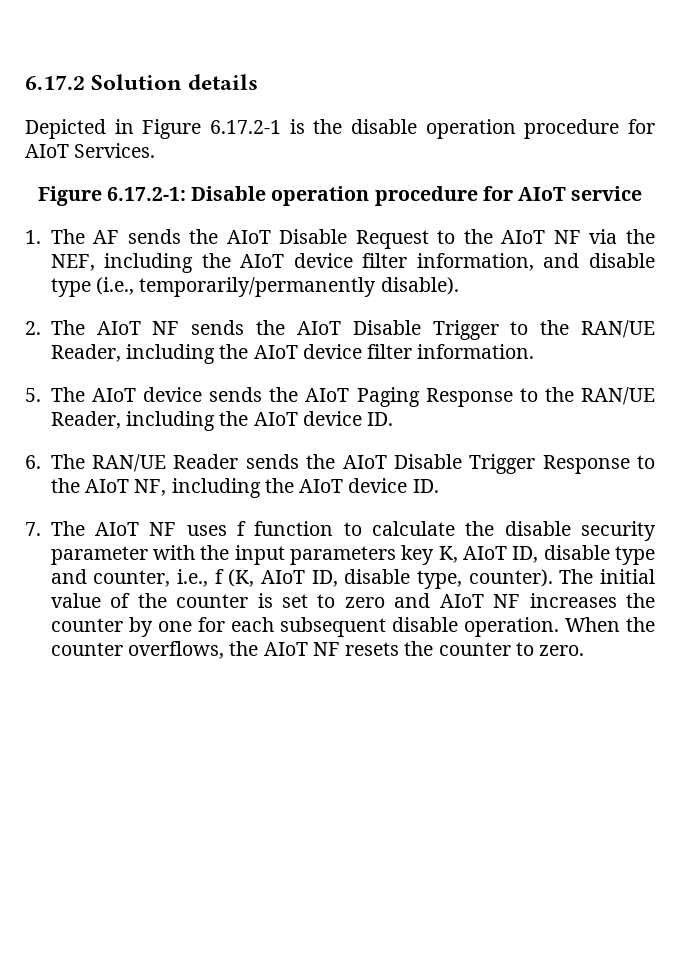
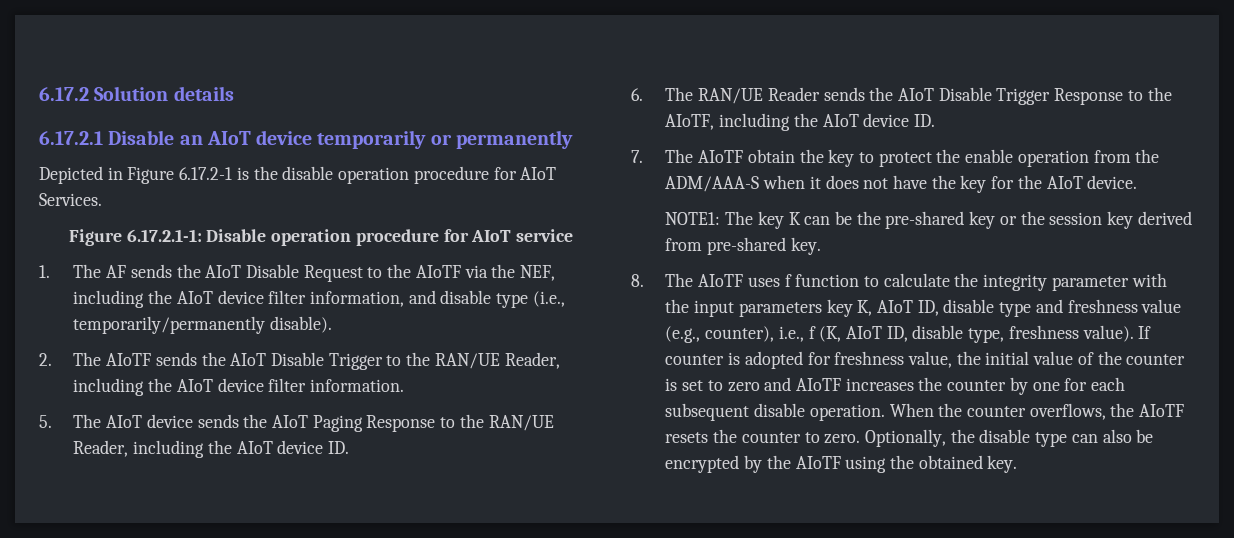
+ 6.17.2.1 Disable an AIoT device temporarily or permanently
- Figure 6.17.2-1: Disable operation procedure for AIoT service
+ Figure 6.17.2.1-1: Disable operation procedure for AIoT service
- 1. The AF sends the AIoT Disable Request to the AIoT NF via the NEF, including the AIoT device filter information, and disable type (i.e., temporarily/permanently disable).
+ 1. The AF sends the AIoT Disable Request to the AIoTF via the NEF, including the AIoT device filter information, and disable type (i.e., temporarily/permanently disable).
- 2. The AIoT NF sends the AIoT Disable Trigger to the RAN/UE Reader, including the AIoT device filter information.
+ 2. The AIoTF sends the AIoT Disable Trigger to the RAN/UE Reader, including the AIoT device filter information.
- 6. The RAN/UE Reader sends the AIoT Disable Trigger Response to the AIoT NF, including the AIoT device ID.
+ 6. The RAN/UE Reader sends the AIoT Disable Trigger Response to the AIoTF, including the AIoT device ID.
- 7. The AIoT NF uses f function to calculate the disable security parameter with the input parameters key K, AIoT ID, disable type and counter, i.e., f (K, AIoT ID, disable type, counter). The initial value of the counter is set to zero and AIoT NF increases the counter by one for each subsequent disable operation.
+ 7. The AIoTF obtain the key to protect the enable operation from the ADM/AAA-S when it does not have the key for the AIoT device.
+ NOTE1: The key K can be the pre-shared key or the session key derived from pre-shared key.
+ 8. The AIoTF uses f function to calculate the integrity parameter with the input parameters key K, AIoT ID, disable type and freshness value (e.g., counter), i.e., f (K, AIoT ID, disable type, freshness value). If counter is adopted for freshness value, the initial value of the counter is set to zero and AIoTF increases the counter by one for each subsequent disable operation.
- When the counter overflows, the AIoT NF resets the counter to zero.
+ When the counter overflows, the AIoTF resets the counter to zero.
+ Optionally, the disable type can also be encrypted by the AIoTF using the obtained key.

